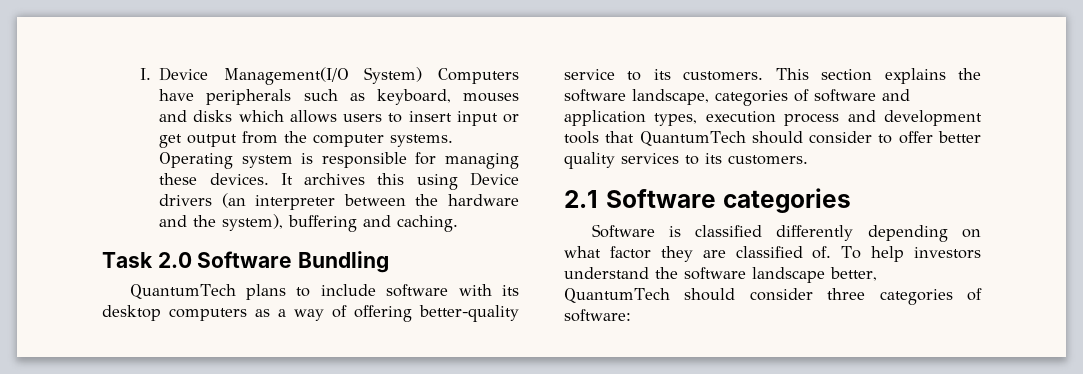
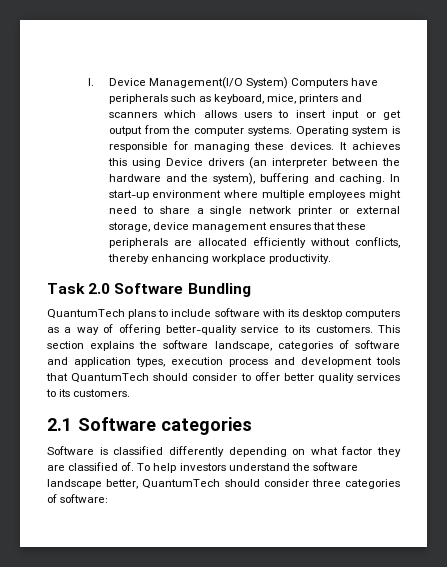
- I. Device Management(I/O System) Computers have peripherals such as keyboard, mouses and disks which allows users to insert input or get output from the computer systems.
+ I. Device Management(I/O System) Computers have peripherals such as keyboard, mice, printers and scanners which allows users to insert input or get output from the computer systems.
- It archives this using Device drivers (an interpreter between the hardware and the system), buffering and caching.
+ It achieves this using Device drivers (an interpreter between the hardware and the system), buffering and caching. In start-up environment where multiple employees might need to share a single network printer or external storage, device management ensures that these peripherals are allocated efficiently without conflicts, thereby enhancing workplace productivity.

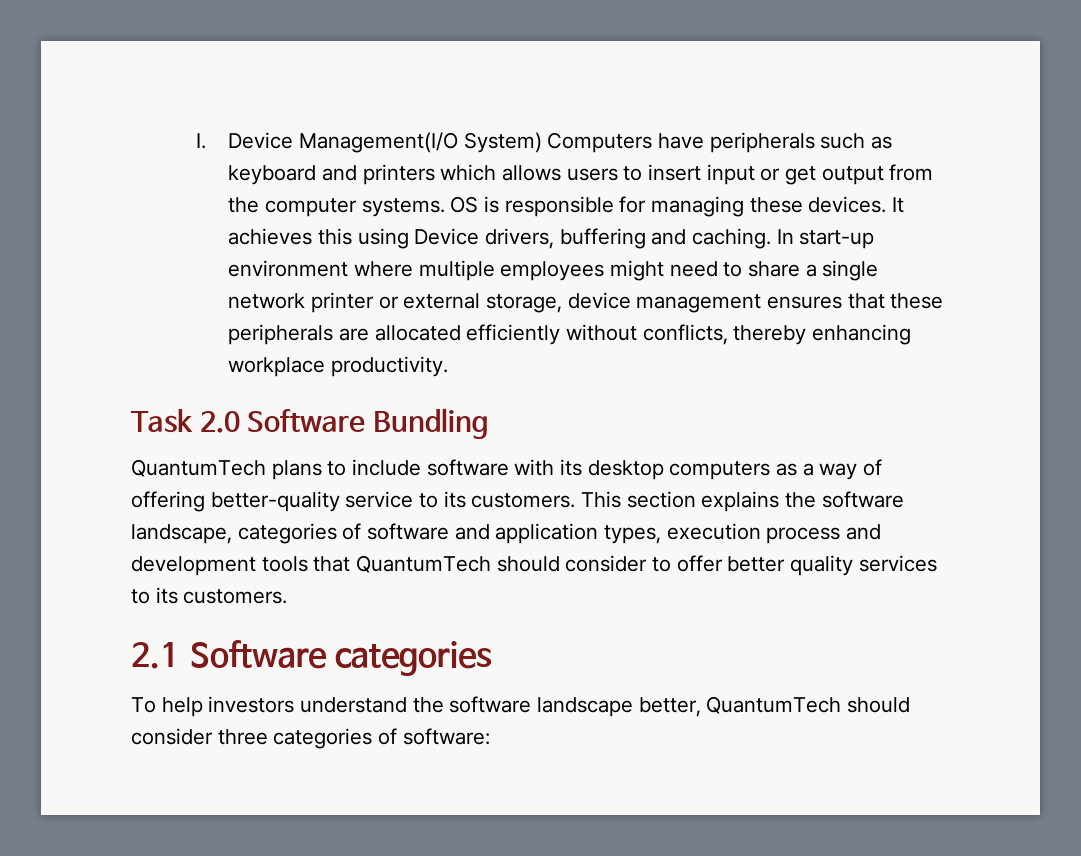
- I. Device Management(I/O System) Computers have peripherals such as keyboard, mice, printers and scanners which allows users to insert input or get output from the computer systems.
+ I. Device Management(I/O System) Computers have peripherals such as keyboard and printers which allows users to insert input or get output from the computer systems.
- Operating system is responsible for managing these devices.
+ OS is responsible for managing these devices.
- It achieves this using Device drivers (an interpreter between the hardware and the system), buffering and caching.
+ It achieves this using Device drivers, buffering and caching.
- Software is classified differently depending on what factor they are classified of.

